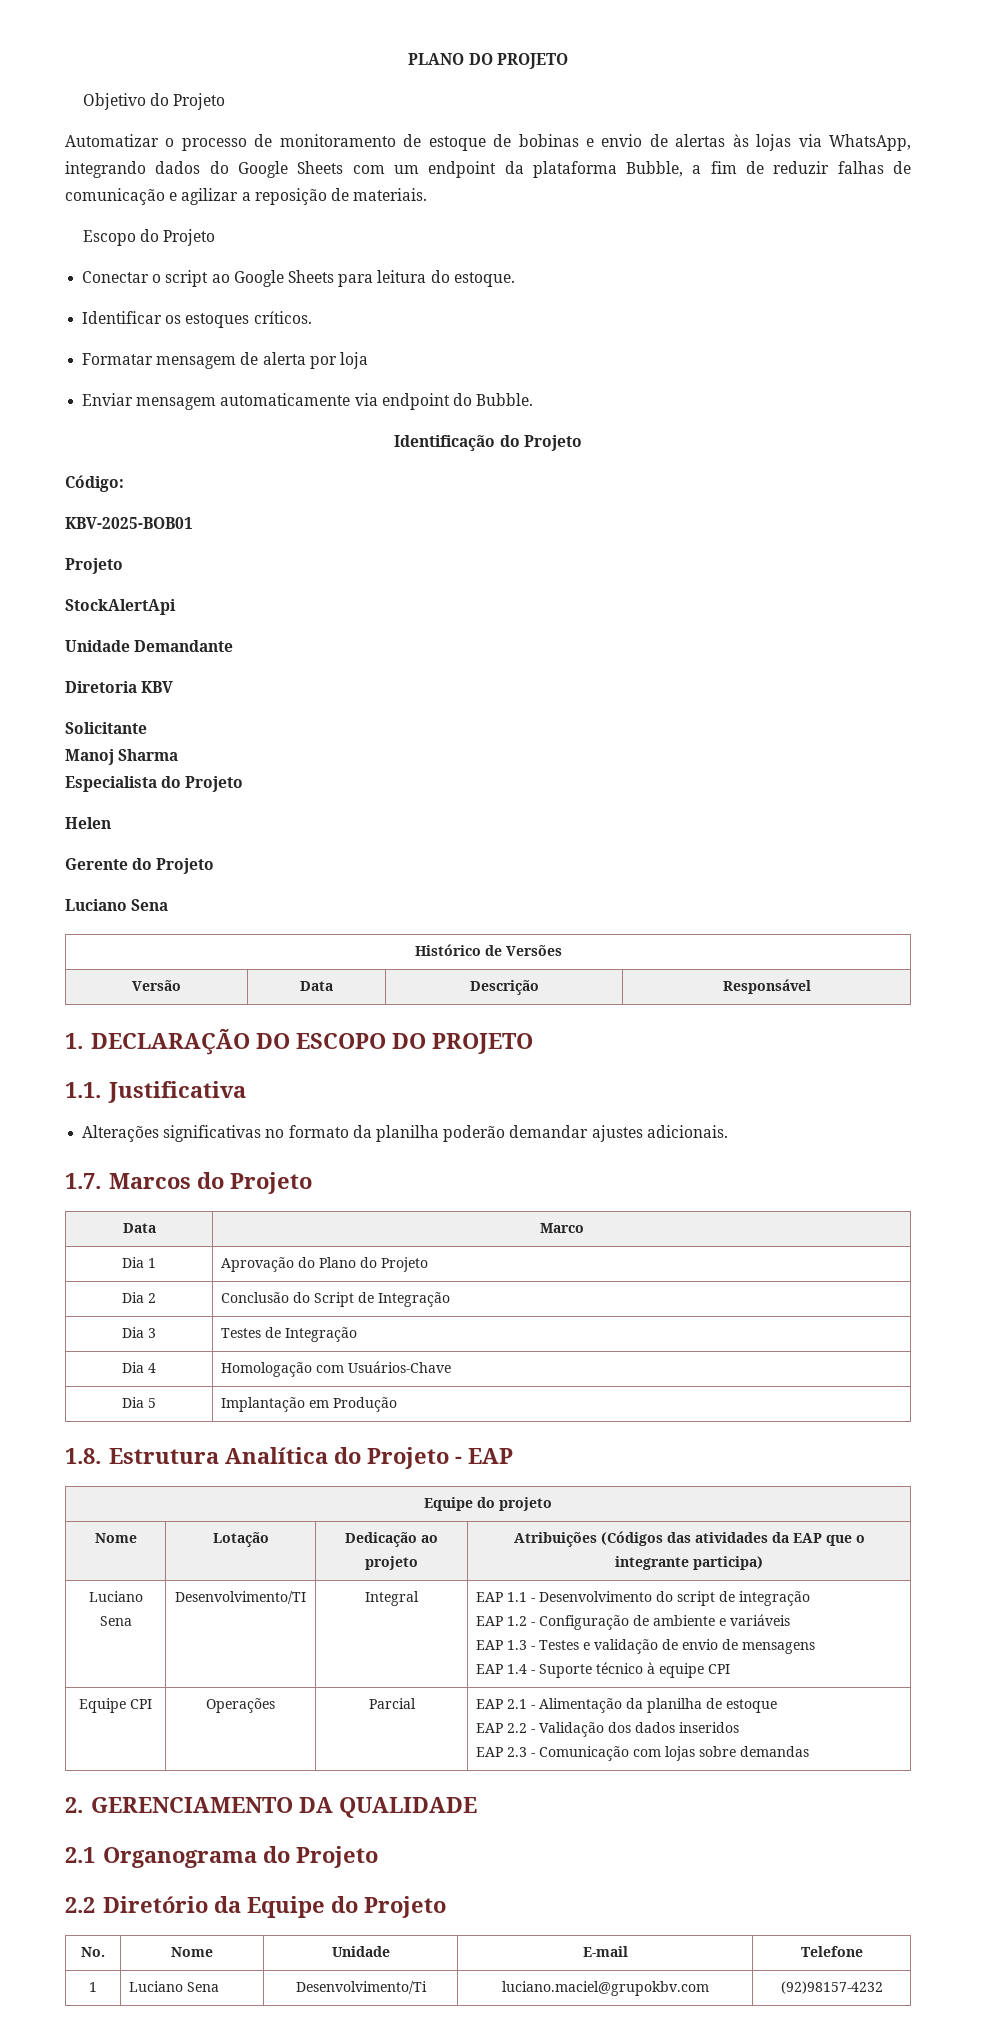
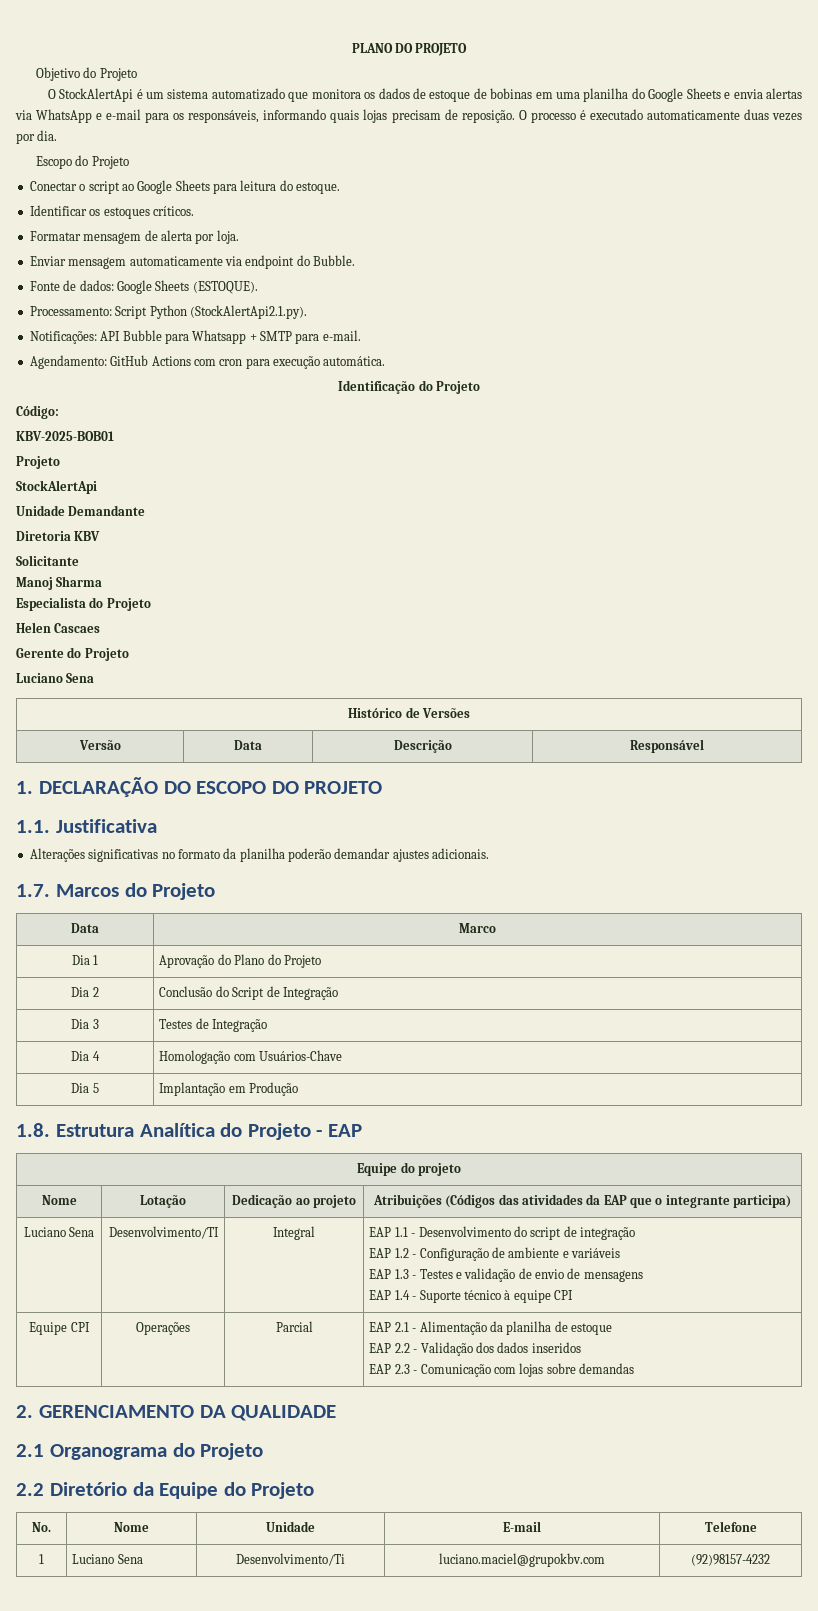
- Automatizar o processo de monitoramento de estoque de bobinas e envio de alertas às lojas via WhatsApp, integrando dados do Google Sheets com um endpoint da plataforma Bubble, a fim de reduzir falhas de comunicação e agilizar a reposição de materiais.
+ O StockAlertApi é um sistema automatizado que monitora os dados de estoque de bobinas em uma planilha do Google Sheets e envia alertas via WhatsApp e e-mail para os responsáveis, informando quais lojas precisam de reposição. O processo é executado automaticamente duas vezes por dia.
- Formatar mensagem de alerta por loja
+ Formatar mensagem de alerta por loja.
+ Fonte de dados: Google Sheets (ESTOQUE).
+ Processamento: Script Python (StockAlertApi2.1.py).
+ Notificações: API Bubble para Whatsapp + SMTP para e-mail.
+ Agendamento: GitHub Actions com cron para execução automática.
- Helen
+ Helen Cascaes

